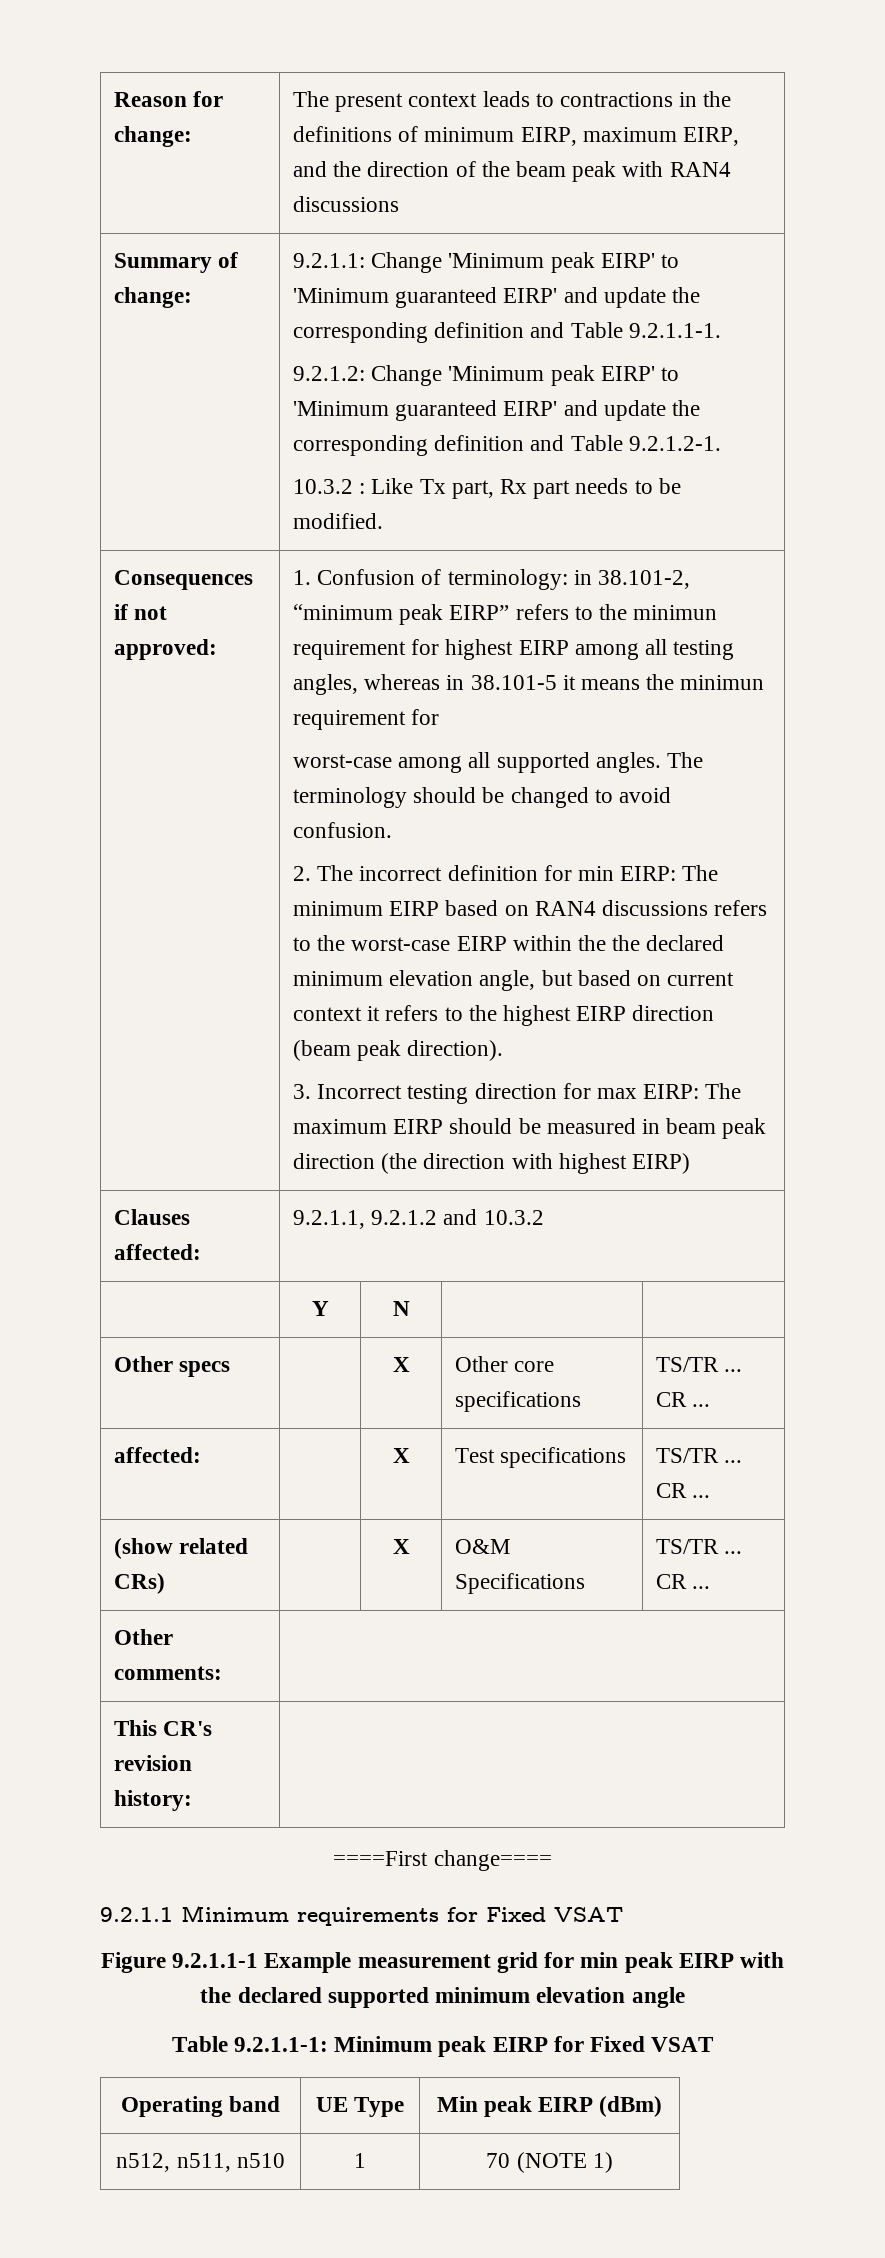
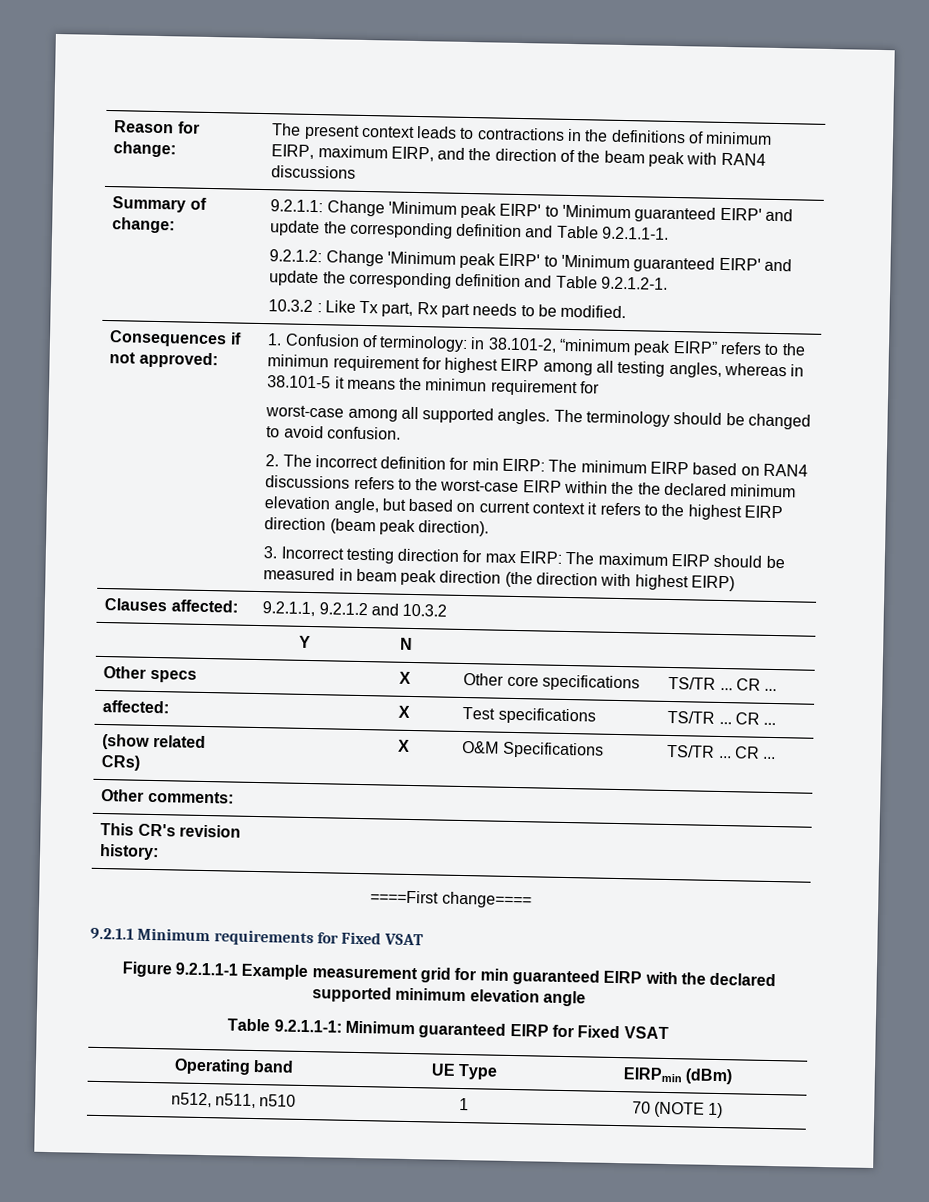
- Figure 9.2.1.1-1 Example measurement grid for min peak EIRP with the declared supported minimum elevation angle
+ Figure 9.2.1.1-1 Example measurement grid for min guaranteed EIRP with the declared supported minimum elevation angle
- Table 9.2.1.1-1: Minimum peak EIRP for Fixed VSAT
+ Table 9.2.1.1-1: Minimum guaranteed EIRP for Fixed VSAT
- Operating band | UE Type | Min peak EIRP (dBm)
+ Operating band | UE Type | EIRPmin (dBm)

